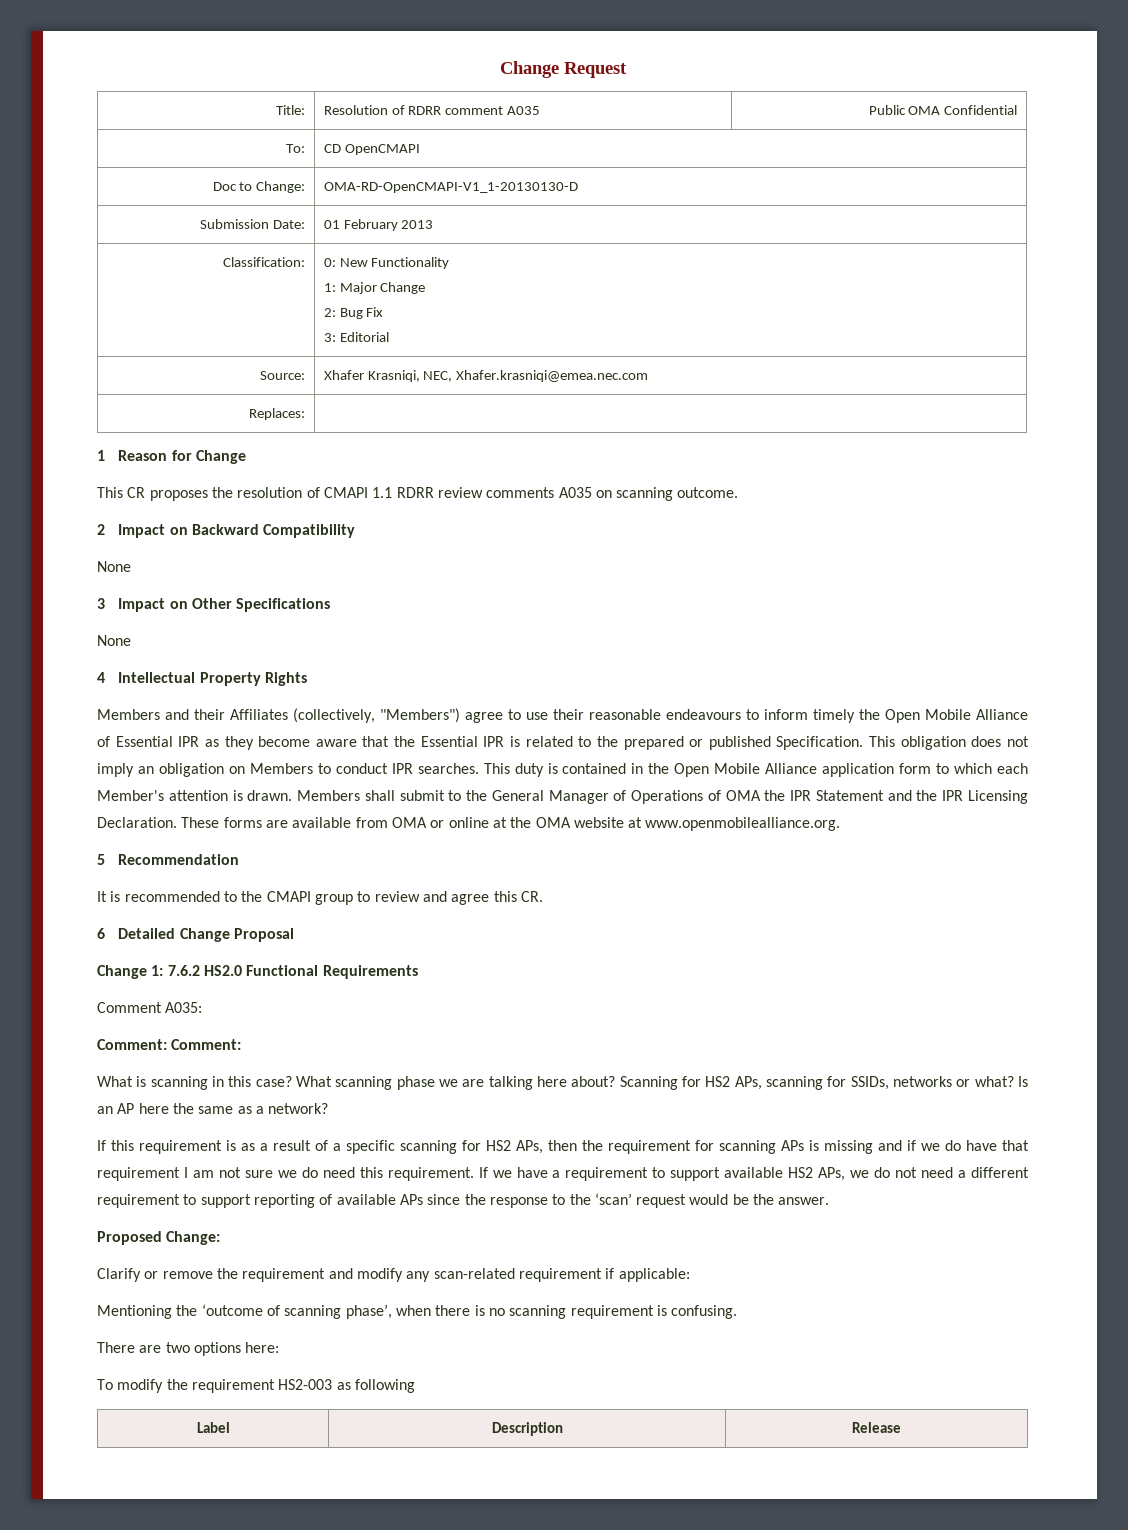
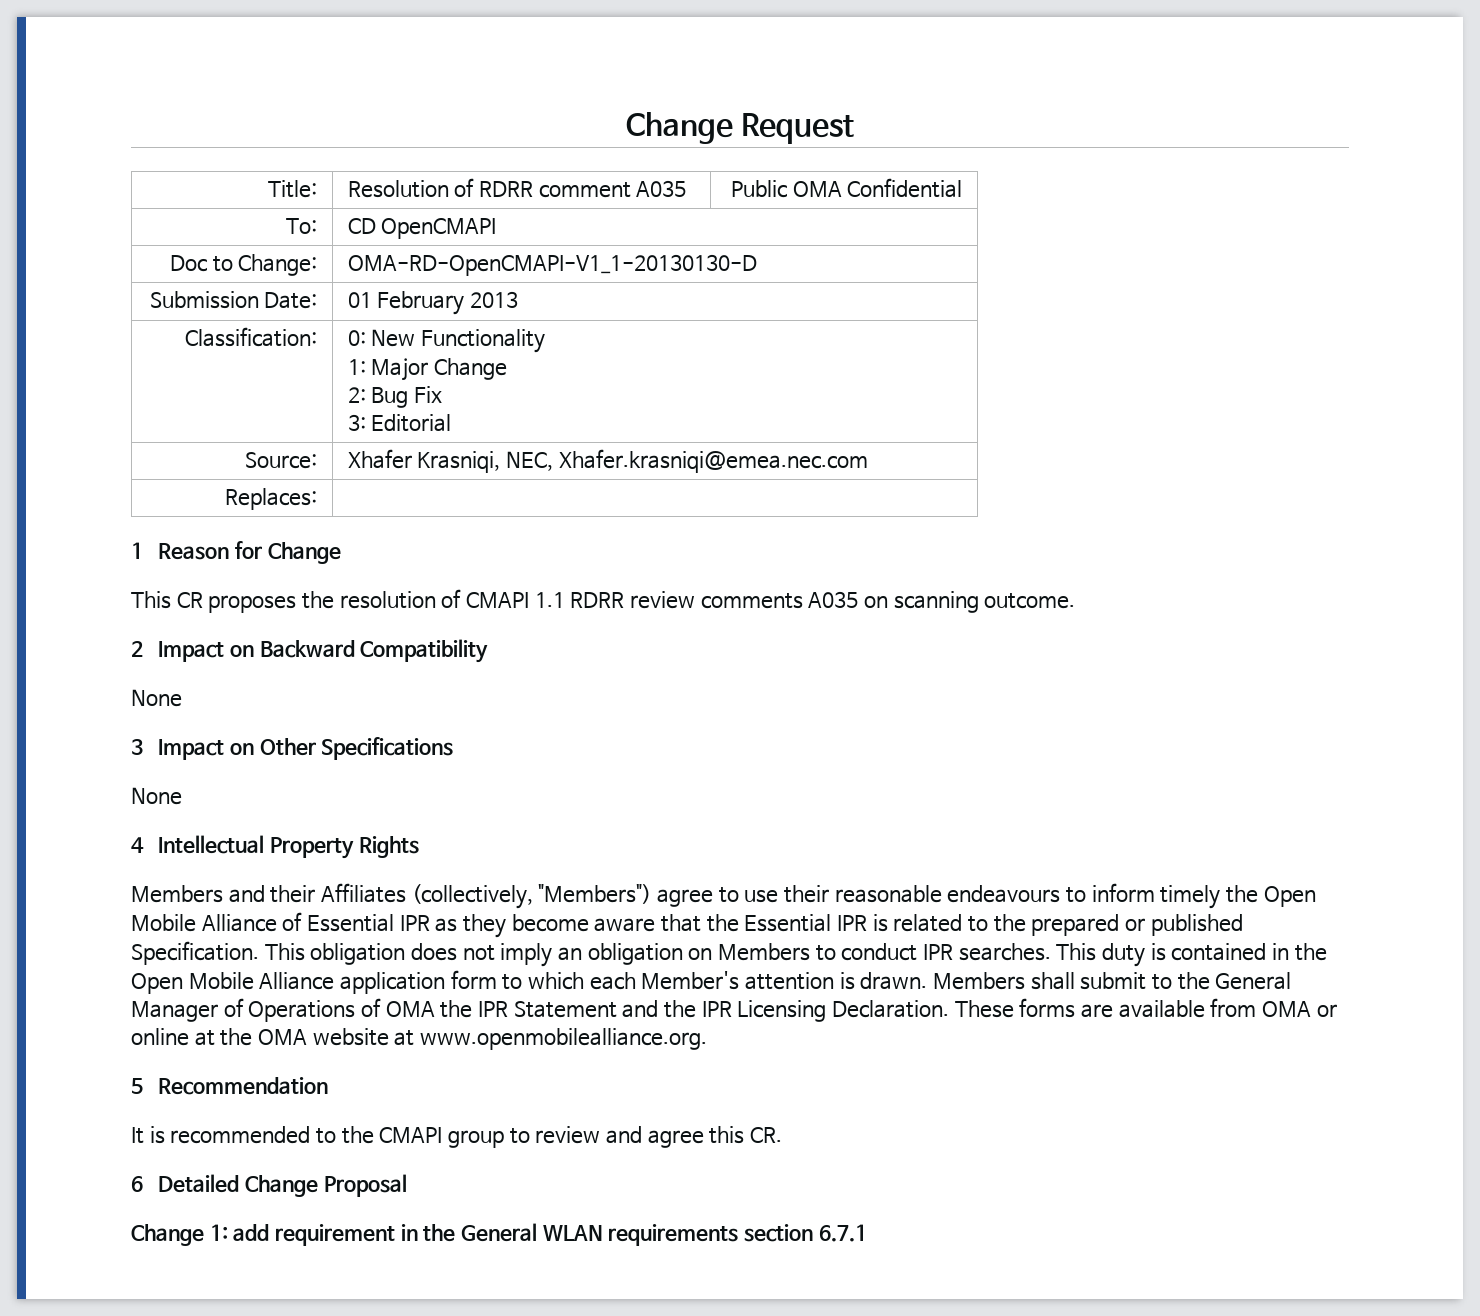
- Change 1: 7.6.2 HS2.0 Functional Requirements
- Comment A035:
- Comment: Comment:
- What is scanning in this case? What scanning phase we are talking here about? Scanning for HS2 APs, scanning for SSIDs, networks or what? Is an AP here the same as a network?
- If this requirement is as a result of a specific scanning for HS2 APs, then the requirement for scanning APs is missing and if we do have that requirement I am not sure we do need this requirement. If we have a requirement to support available HS2 APs, we do not need a different requirement to support reporting of available APs since the response to the ‘scan’ request would be the answer.
- Proposed Change:
- Clarify or remove the requirement and modify any scan-related requirement if applicable:
- Mentioning the ‘outcome of scanning phase’, when there is no scanning requirement is confusing.
- There are two options here:
- To modify the requirement HS2-003 as following
- Label | Description | Release
+ Change 1: add requirement in the General WLAN requirements section 6.7.1

